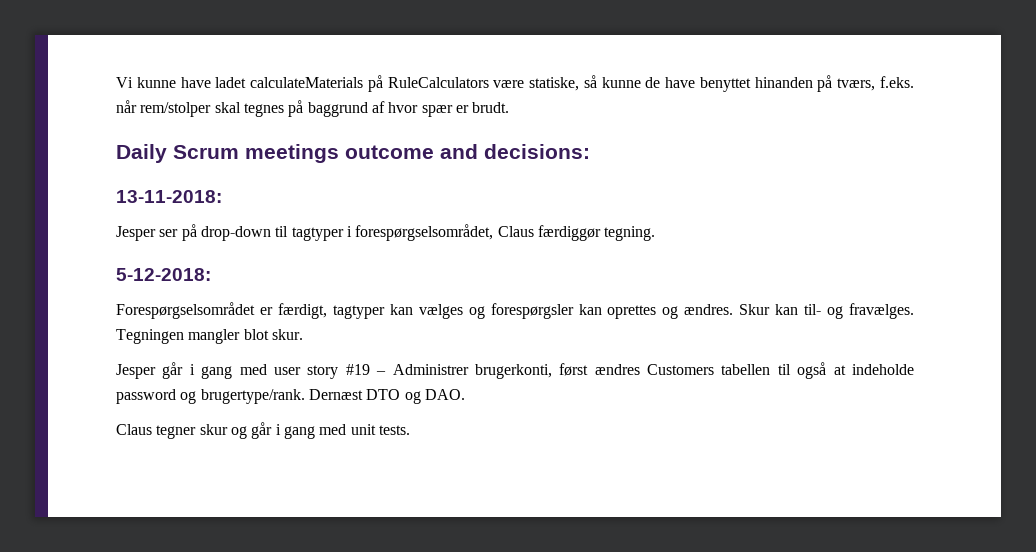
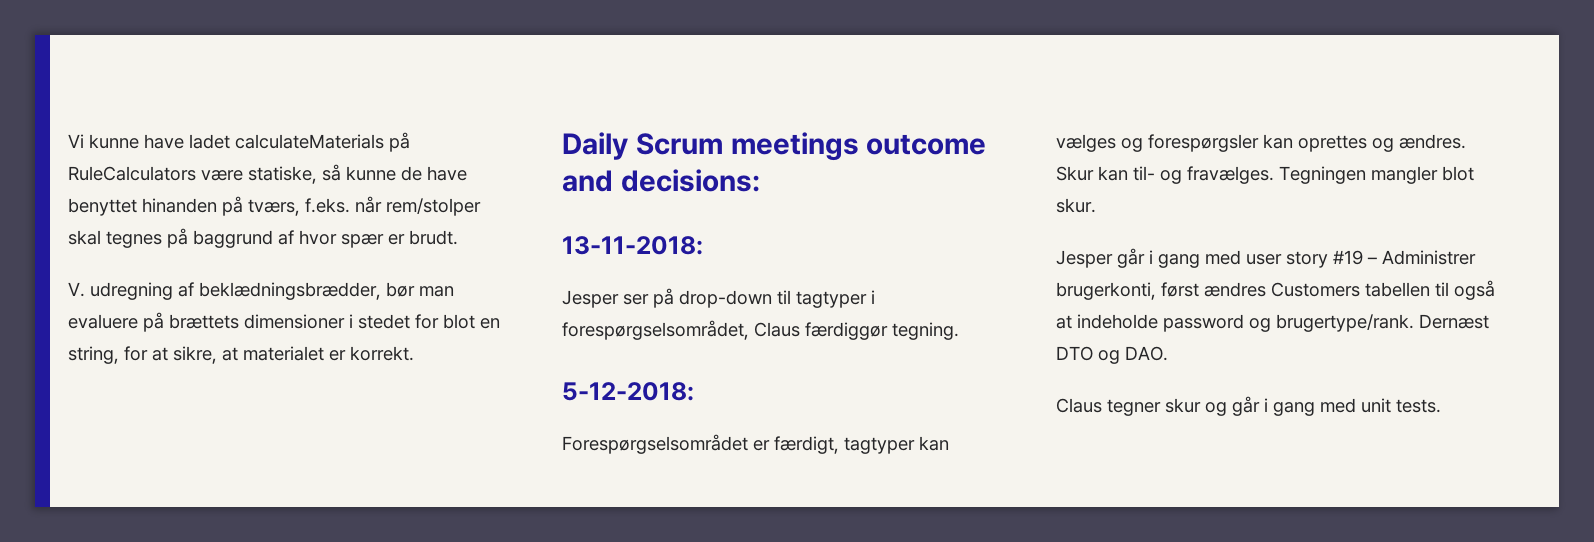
+ V. udregning af beklædningsbrædder, bør man evaluere på brættets dimensioner i stedet for blot en string, for at sikre, at materialet er korrekt.

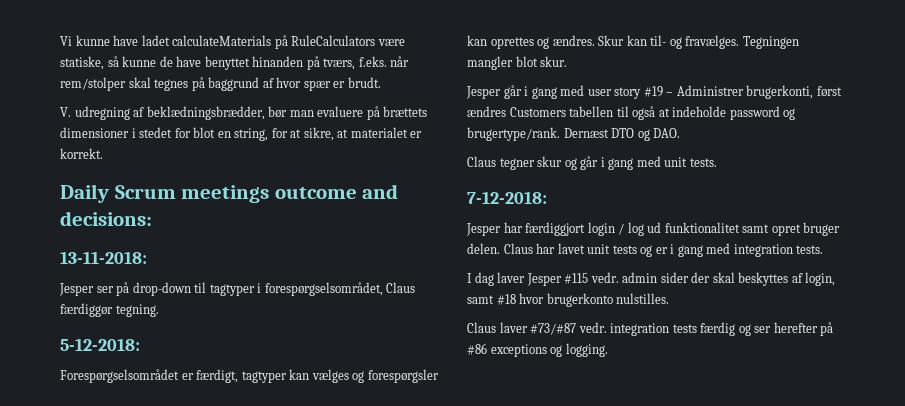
+ 7-12-2018:
+ Jesper har færdiggjort login / log ud funktionalitet samt opret bruger delen. Claus har lavet unit tests og er i gang med integration tests.
+ I dag laver Jesper #115 vedr. admin sider der skal beskyttes af login, samt #18 hvor brugerkonto nulstilles.
+ Claus laver #73/#87 vedr. integration tests færdig og ser herefter på #86 exceptions og logging.

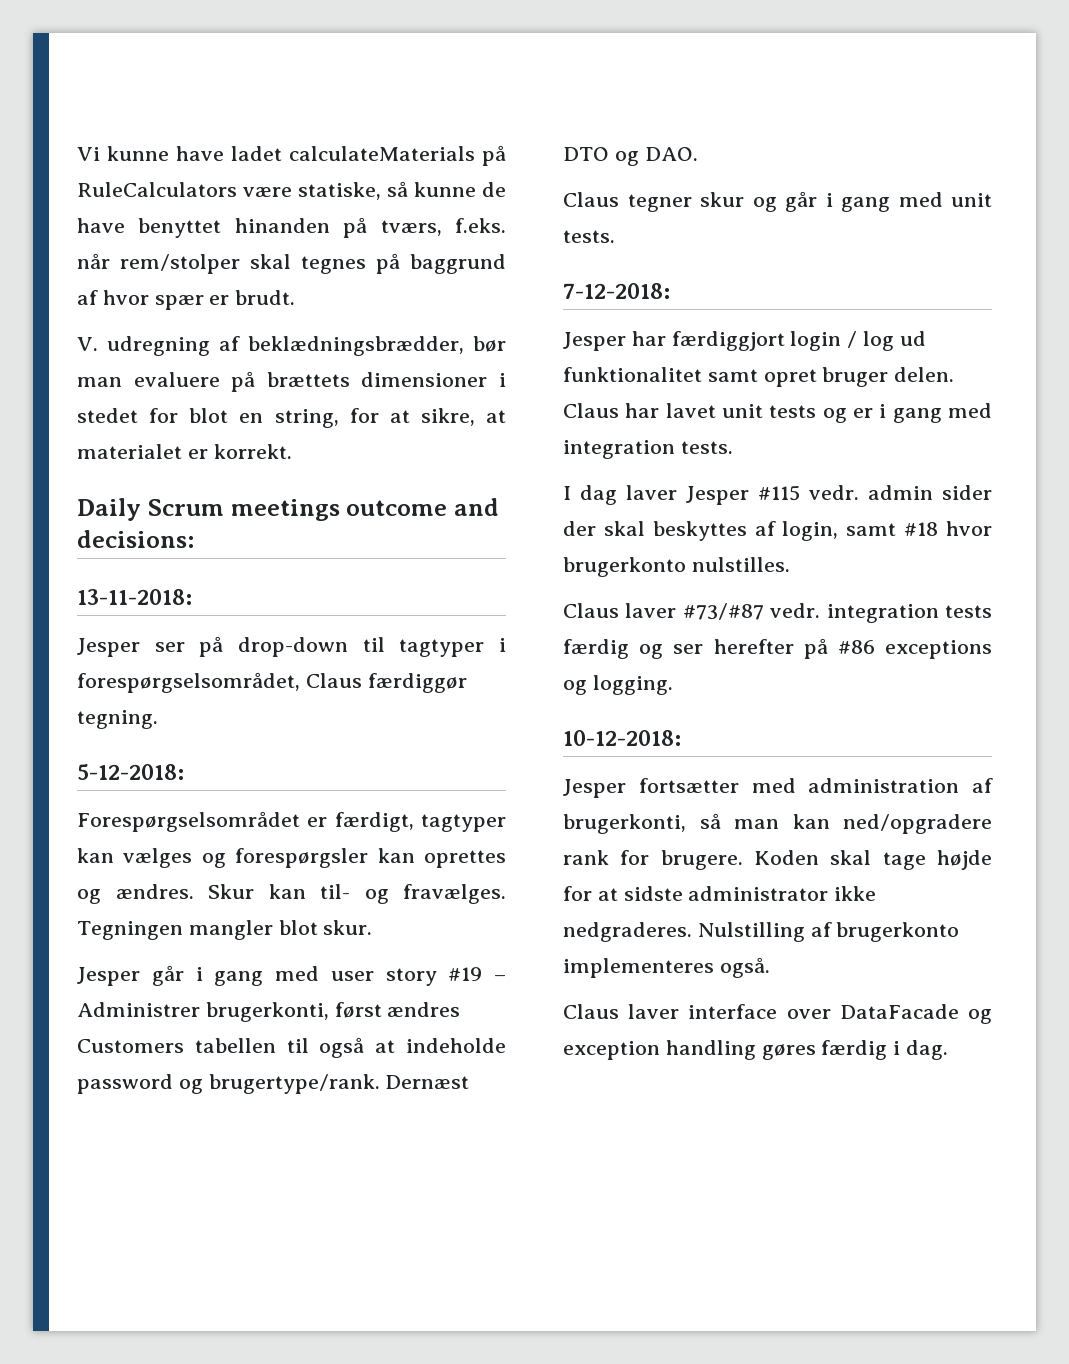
+ 10-12-2018:
+ Jesper fortsætter med administration af brugerkonti, så man kan ned/opgradere rank for brugere. Koden skal tage højde for at sidste administrator ikke nedgraderes. Nulstilling af brugerkonto implementeres også.
+ Claus laver interface over DataFacade og exception handling gøres færdig i dag.

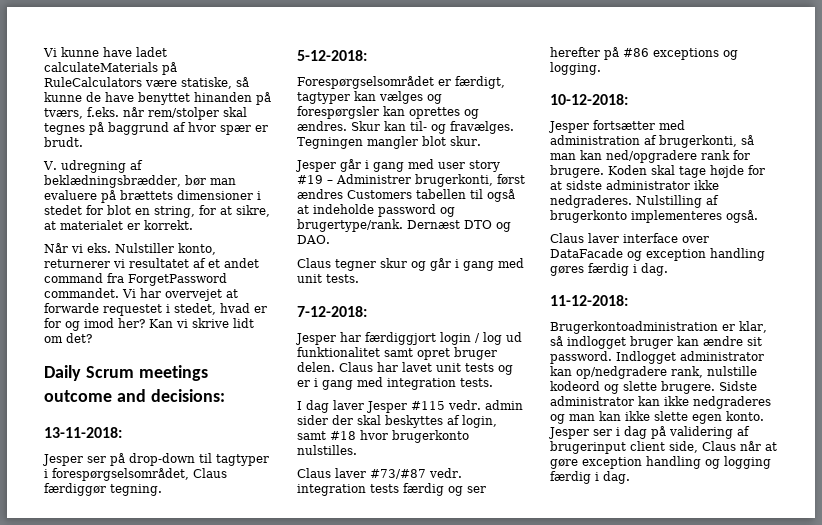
+ Når vi eks. Nulstiller konto, returnerer vi resultatet af et andet command fra ForgetPassword commandet. Vi har overvejet at forwarde requestet i stedet, hvad er for og imod her? Kan vi skrive lidt om det?
+ 11-12-2018:
+ Brugerkontoadministration er klar, så indlogget bruger kan ændre sit password. Indlogget administrator kan op/nedgradere rank, nulstille kodeord og slette brugere. Sidste administrator kan ikke nedgraderes og man kan ikke slette egen konto. Jesper ser i dag på validering af brugerinput client side, Claus når at gøre exception handling og logging færdig i dag.

